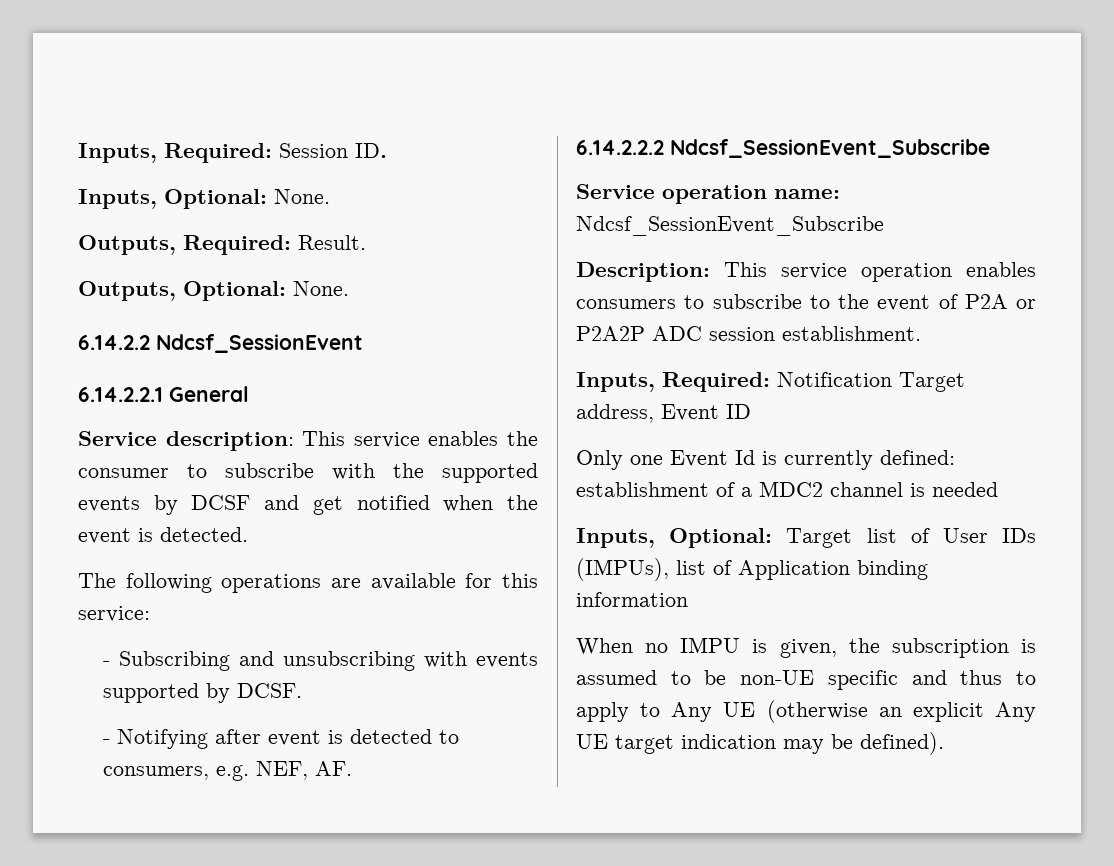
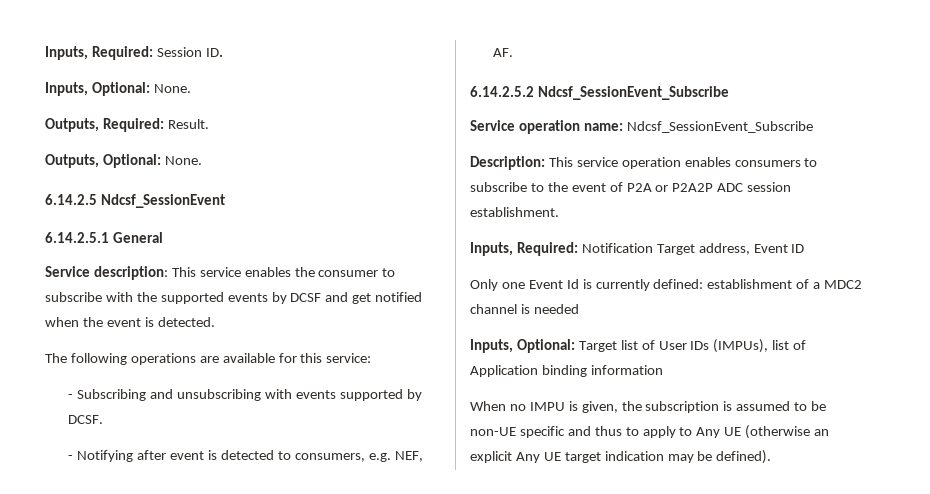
- 6.14.2.2 Ndcsf_SessionEvent
+ 6.14.2.5 Ndcsf_SessionEvent
- 6.14.2.2.1 General
+ 6.14.2.5.1 General
- 6.14.2.2.2 Ndcsf_SessionEvent_Subscribe
+ 6.14.2.5.2 Ndcsf_SessionEvent_Subscribe

